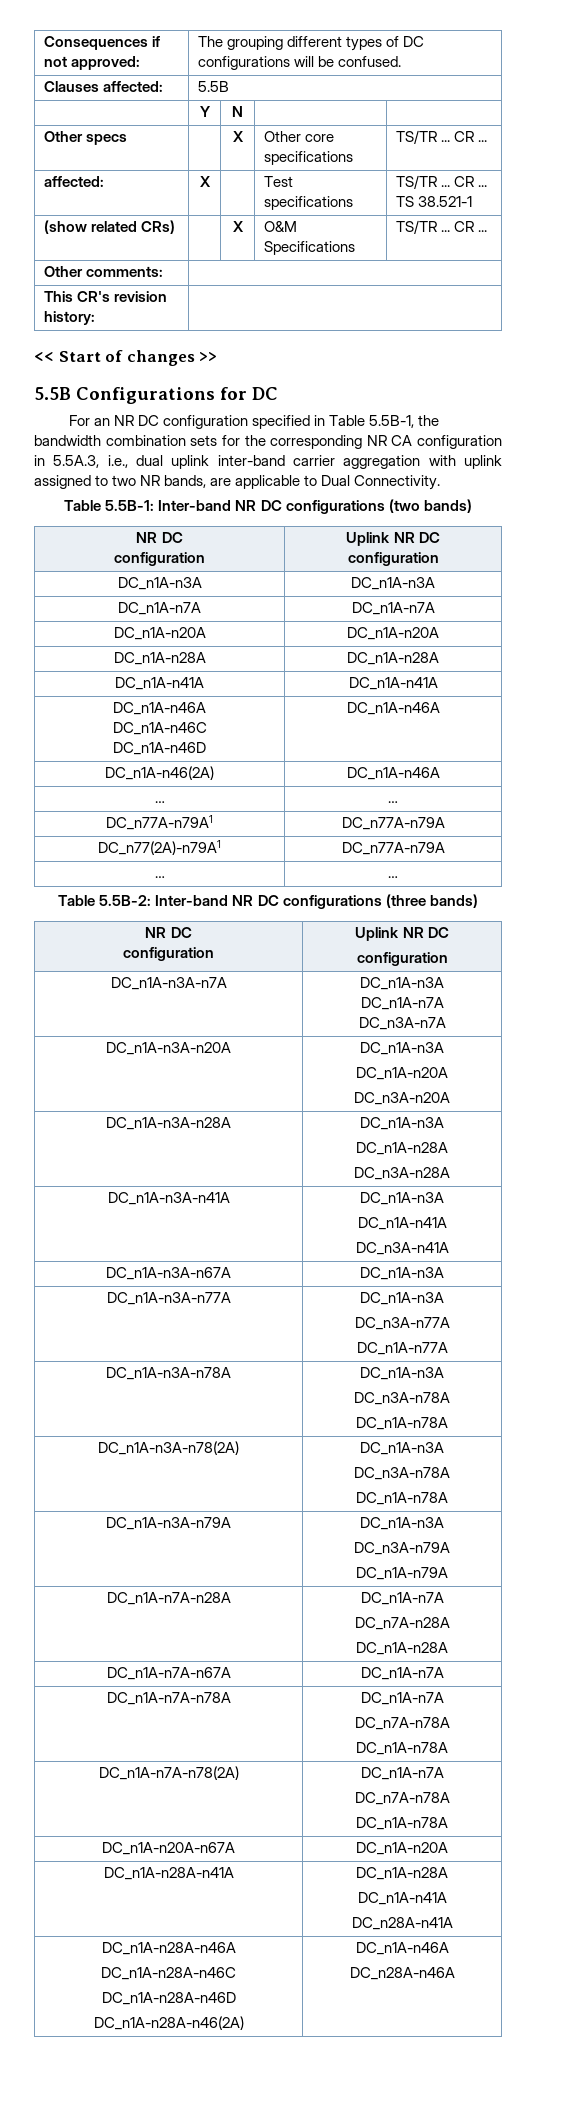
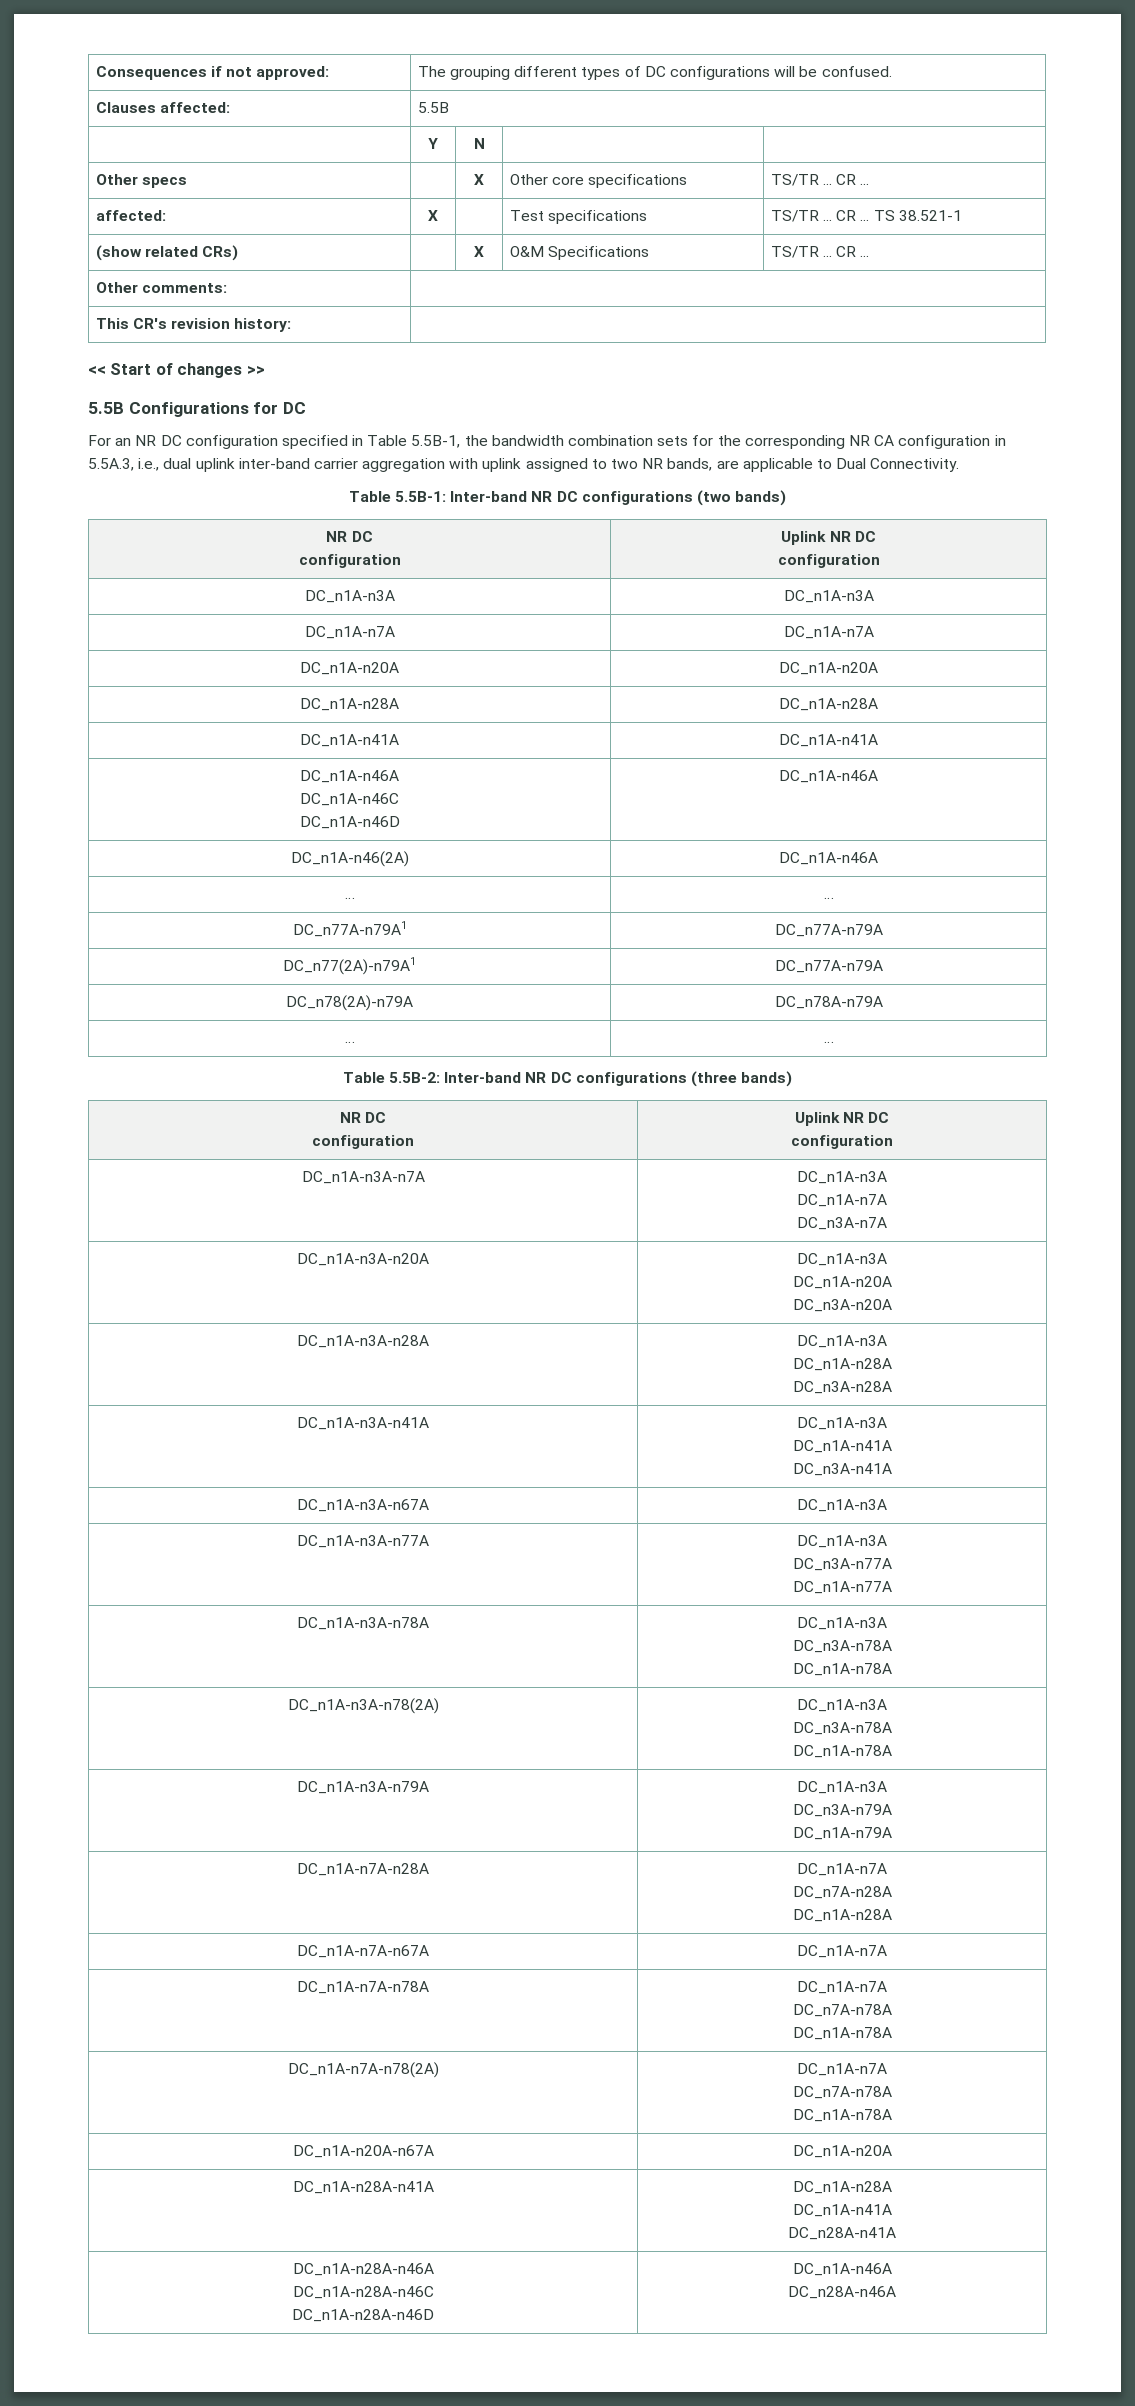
+ DC_n78(2A)-n79A | DC_n78A-n79A
  DC_n1A-n28A-n46A
  DC_n1A-n28A-n46C
- DC_n1A-n28A-n46D
- DC_n1A-n28A-n46(2A) | DC_n1A-n46A
+ DC_n1A-n28A-n46D | DC_n1A-n46A

